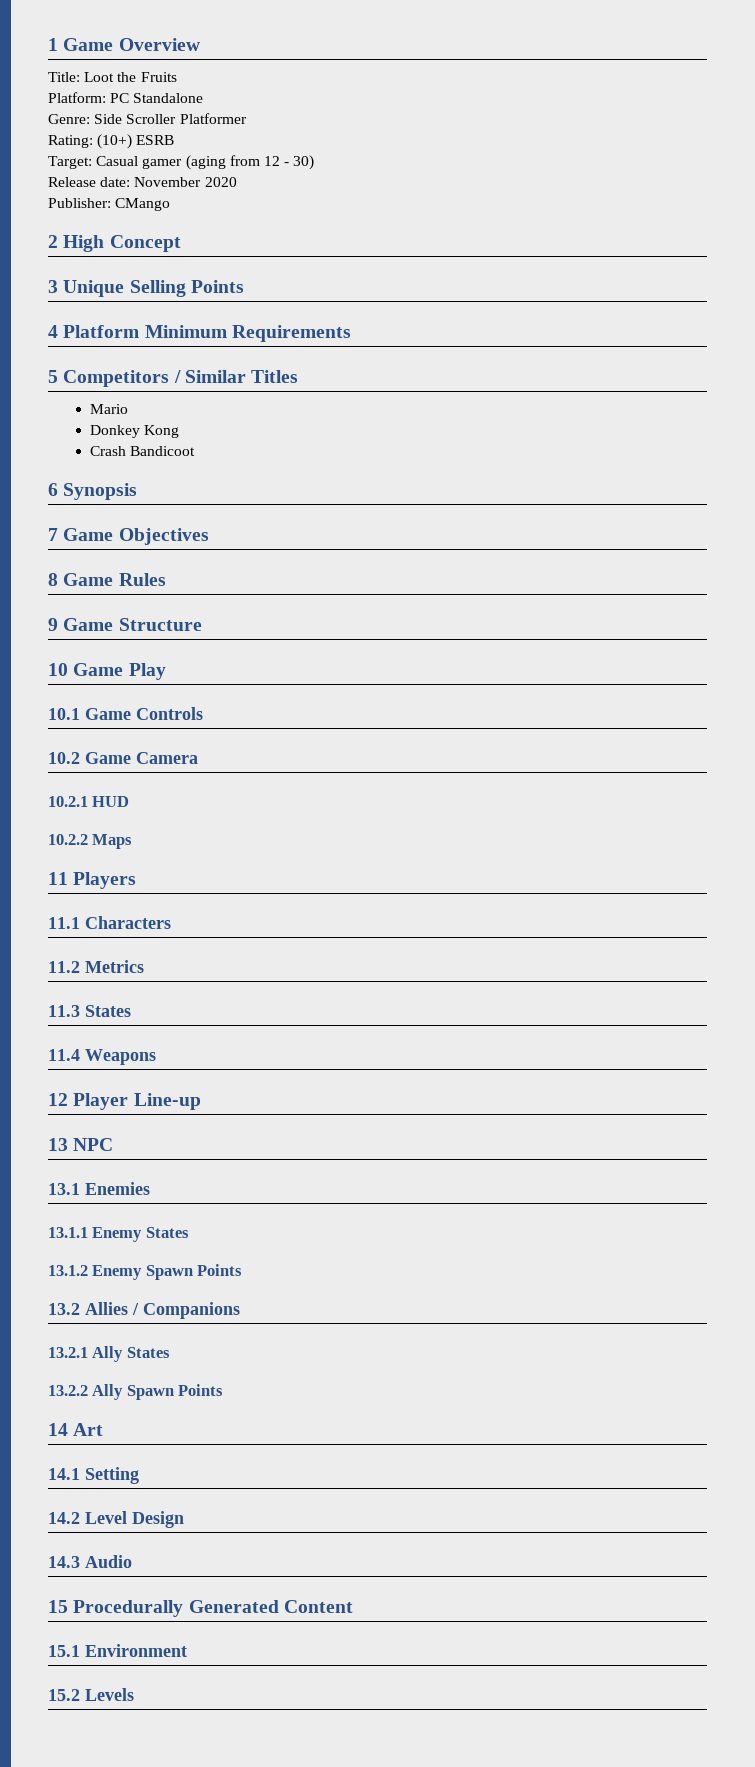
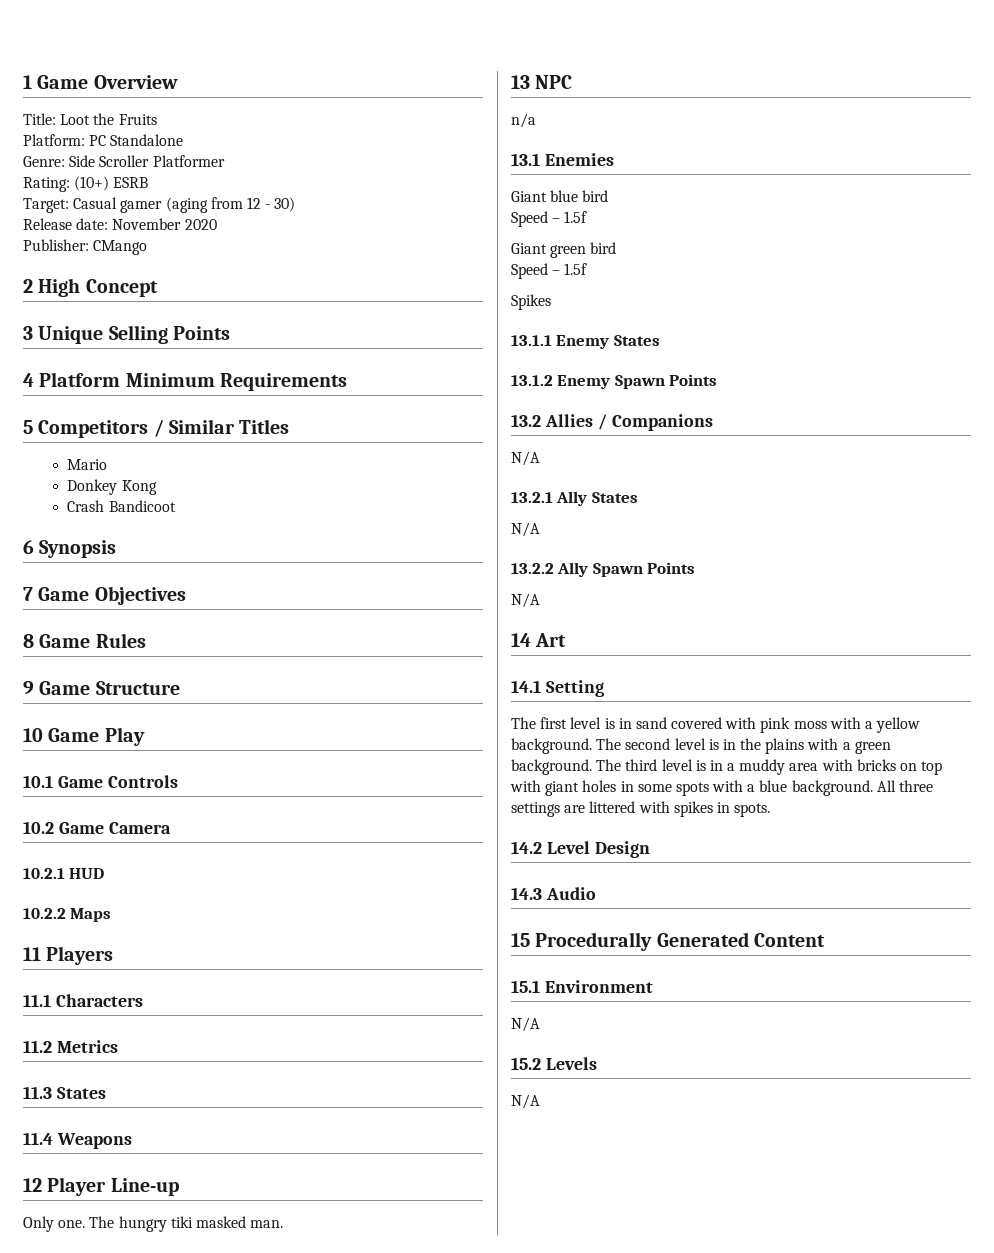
+ Only one. The hungry tiki masked man.
+ n/a
+ Giant blue bird
+ Speed – 1.5f
+ Giant green bird
+ Speed – 1.5f
+ Spikes
  13.2 Allies / Companions
+ N/A
  13.2.1 Ally States
+ N/A
  13.2.2 Ally Spawn Points
+ N/A
+ The first level is in sand covered with pink moss with a yellow background. The second level is in the plains with a green background. The third level is in a muddy area with bricks on top with giant holes in some spots with a blue background. All three settings are littered with spikes in spots.
  15.1 Environment
+ N/A
  15.2 Levels
+ N/A

